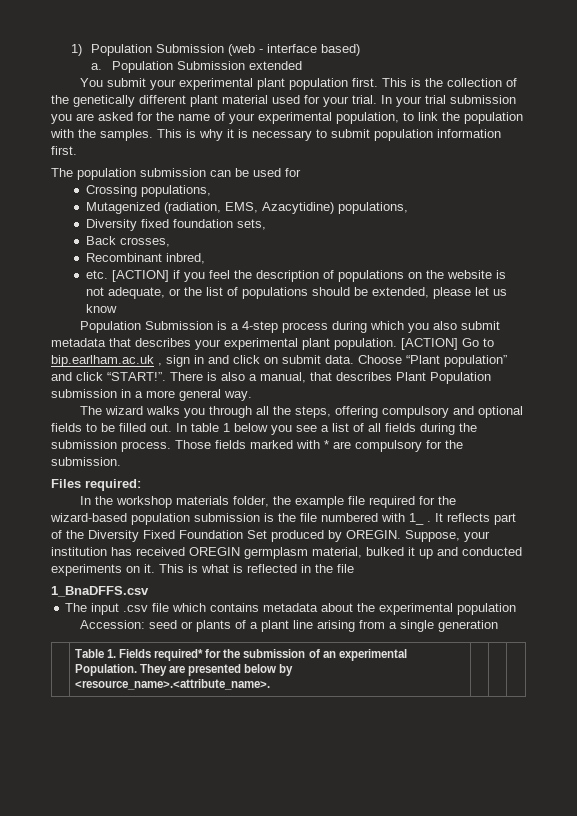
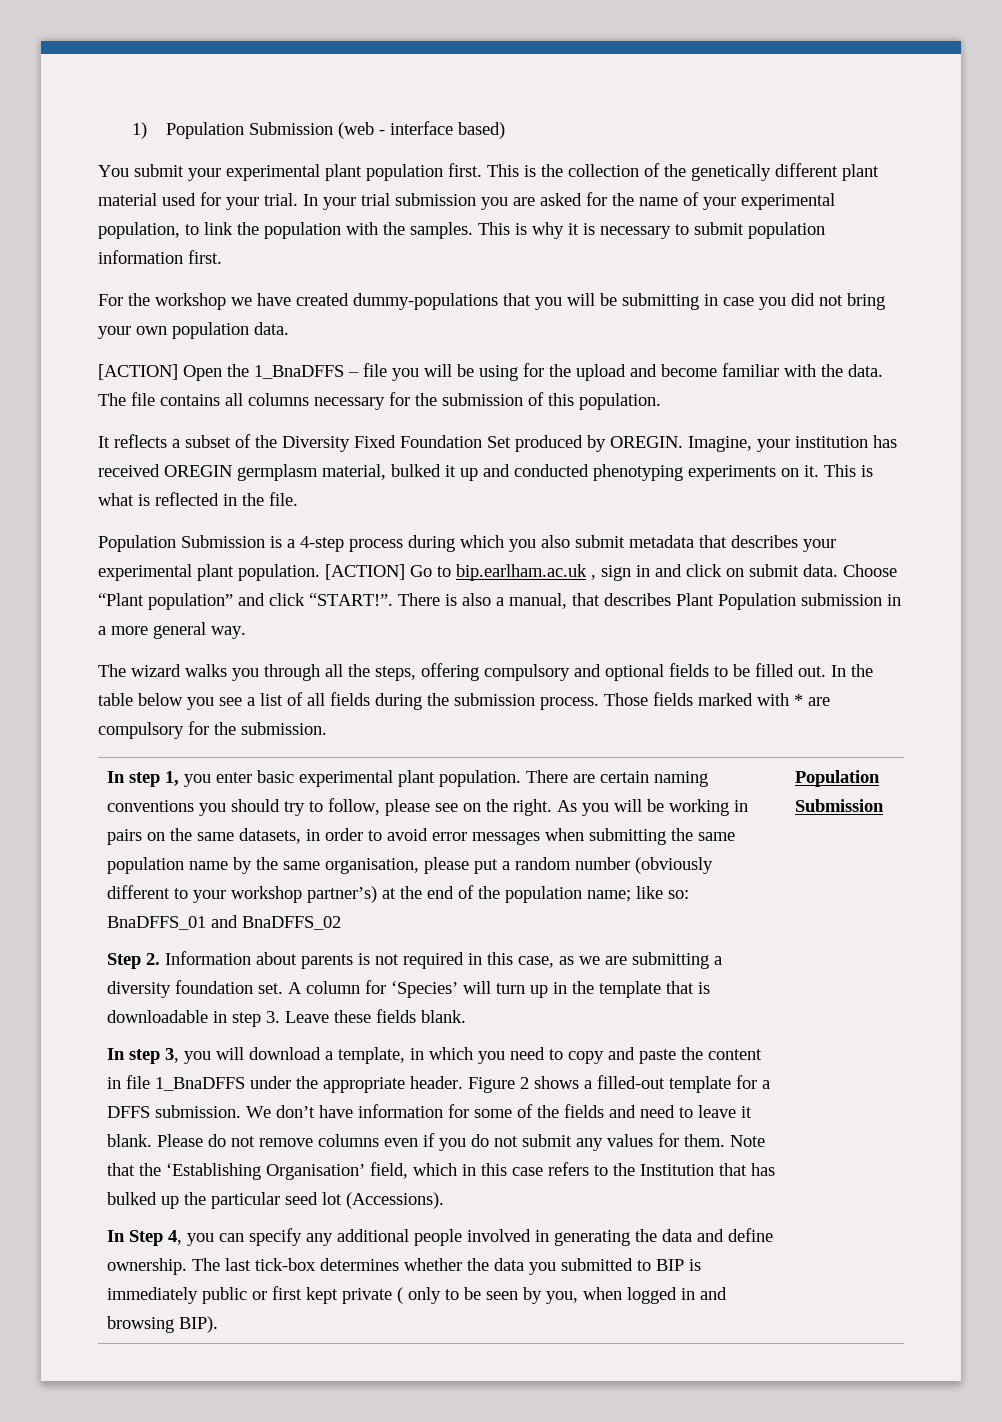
- a. Population Submission extended
- The population submission can be used for
- Crossing populations,
- Mutagenized (radiation, EMS, Azacytidine) populations,
- Diversity fixed foundation sets,
- Back crosses,
- Recombinant inbred,
- etc. [ACTION] if you feel the description of populations on the website is not adequate, or the list of populations should be extended, please let us know
+ For the workshop we have created dummy-populations that you will be submitting in case you did not bring your own population data.
+ [ACTION] Open the 1_BnaDFFS – file you will be using for the upload and become familiar with the data. The file contains all columns necessary for the submission of this population.
+ It reflects a subset of the Diversity Fixed Foundation Set produced by OREGIN. Imagine, your institution has received OREGIN germplasm material, bulked it up and conducted phenotyping experiments on it. This is what is reflected in the file.
- In table 1 below you see a list of all fields during the submission process.
+ In the table below you see a list of all fields during the submission process.
- Files required:
- In the workshop materials folder, the example file required for the wizard-based population submission is the file numbered with 1_ . It reflects part of the Diversity Fixed Foundation Set produced by OREGIN. Suppose, your institution has received OREGIN germplasm material, bulked it up and conducted experiments on it. This is what is reflected in the file
- 1_BnaDFFS.csv
- The input .csv file which contains metadata about the experimental population
- Accession: seed or plants of a plant line arising from a single generation
- | Table 1. Fields required* for the submission of an experimental Population. They are presented below by <resource_name>.<attribute_name>. | | |
+ In step 1, you enter basic experimental plant population. There are certain naming conventions you should try to follow, please see on the right. As you will be working in pairs on the same datasets, in order to avoid error messages when submitting the same population name by the same organisation, please put a random number (obviously different to your workshop partner’s) at the end of the population name; like so: BnaDFFS_01 and BnaDFFS_02
+ Step 2. Information about parents is not required in this case, as we are submitting a diversity foundation set. A column for ‘Species’ will turn up in the template that is downloadable in step 3. Leave these fields blank.
+ In step 3, you will download a template, in which you need to copy and paste the content in file 1_BnaDFFS under the appropriate header. Figure 2 shows a filled-out template for a DFFS submission. We don’t have information for some of the fields and need to leave it blank. Please do not remove columns even if you do not submit any values for them. Note that the ‘Establishing Organisation’ field, which in this case refers to the Institution that has bulked up the particular seed lot (Accessions).
+ In Step 4, you can specify any additional people involved in generating the data and define ownership. The last tick-box determines whether the data you submitted to BIP is immediately public or first kept private ( only to be seen by you, when logged in and browsing BIP). | Population Submission

